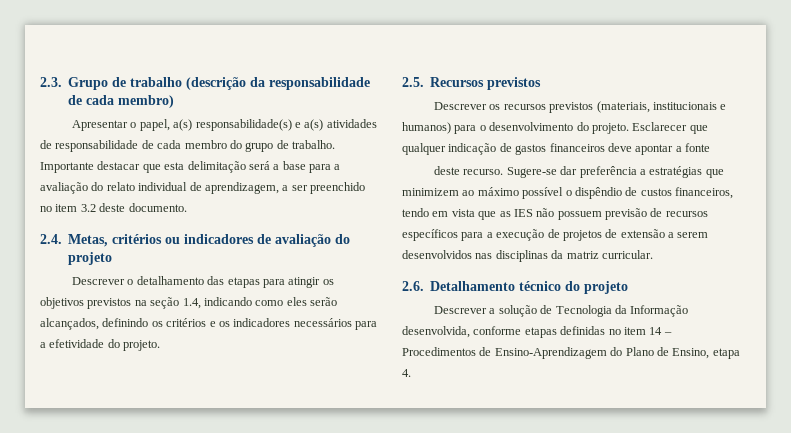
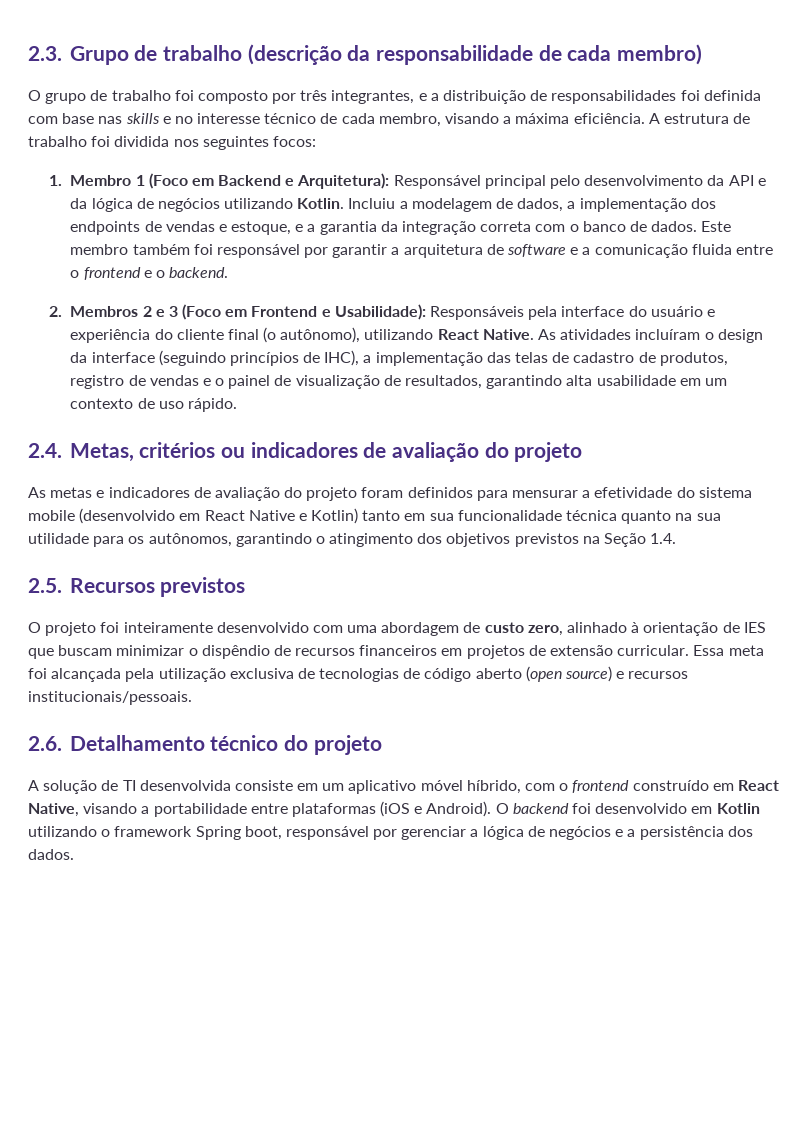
- Apresentar o papel, a(s) responsabilidade(s) e a(s) atividades de responsabilidade de cada membro do grupo de trabalho. Importante destacar que esta delimitação será a base para a avaliação do relato individual de aprendizagem, a ser preenchido no item 3.2 deste documento.
+ O grupo de trabalho foi composto por três integrantes, e a distribuição de responsabilidades foi definida com base nas skills e no interesse técnico de cada membro, visando a máxima eficiência. A estrutura de trabalho foi dividida nos seguintes focos:
+ 1. Membro 1 (Foco em Backend e Arquitetura): Responsável principal pelo desenvolvimento da API e da lógica de negócios utilizando Kotlin. Incluiu a modelagem de dados, a implementação dos endpoints de vendas e estoque, e a garantia da integração correta com o banco de dados. Este membro também foi responsável por garantir a arquitetura de software e a comunicação fluida entre o frontend e o backend.
+ 2. Membros 2 e 3 (Foco em Frontend e Usabilidade): Responsáveis pela interface do usuário e experiência do cliente final (o autônomo), utilizando React Native. As atividades incluíram o design da interface (seguindo princípios de IHC), a implementação das telas de cadastro de produtos, registro de vendas e o painel de visualização de resultados, garantindo alta usabilidade em um contexto de uso rápido.
- Descrever o detalhamento das etapas para atingir os objetivos previstos na seção 1.4, indicando como eles serão alcançados, definindo os critérios e os indicadores necessários para a efetividade do projeto.
+ As metas e indicadores de avaliação do projeto foram definidos para mensurar a efetividade do sistema mobile (desenvolvido em React Native e Kotlin) tanto em sua funcionalidade técnica quanto na sua utilidade para os autônomos, garantindo o atingimento dos objetivos previstos na Seção 1.4.
  2.5. Recursos previstos
- Descrever os recursos previstos (materiais, institucionais e humanos) para o desenvolvimento do projeto. Esclarecer que qualquer indicação de gastos financeiros deve apontar a fonte
- deste recurso. Sugere-se dar preferência a estratégias que minimizem ao máximo possível o dispêndio de custos financeiros, tendo em vista que as IES não possuem previsão de recursos específicos para a execução de projetos de extensão a serem desenvolvidos nas disciplinas da matriz curricular.
+ O projeto foi inteiramente desenvolvido com uma abordagem de custo zero, alinhado à orientação de IES que buscam minimizar o dispêndio de recursos financeiros em projetos de extensão curricular. Essa meta foi alcançada pela utilização exclusiva de tecnologias de código aberto (open source) e recursos institucionais/pessoais.
- Descrever a solução de Tecnologia da Informação desenvolvida, conforme etapas definidas no item 14 – Procedimentos de Ensino-Aprendizagem do Plano de Ensino, etapa 4.
+ A solução de TI desenvolvida consiste em um aplicativo móvel híbrido, com o frontend construído em React Native, visando a portabilidade entre plataformas (iOS e Android). O backend foi desenvolvido em Kotlin utilizando o framework Spring boot, responsável por gerenciar a lógica de negócios e a persistência dos dados.

